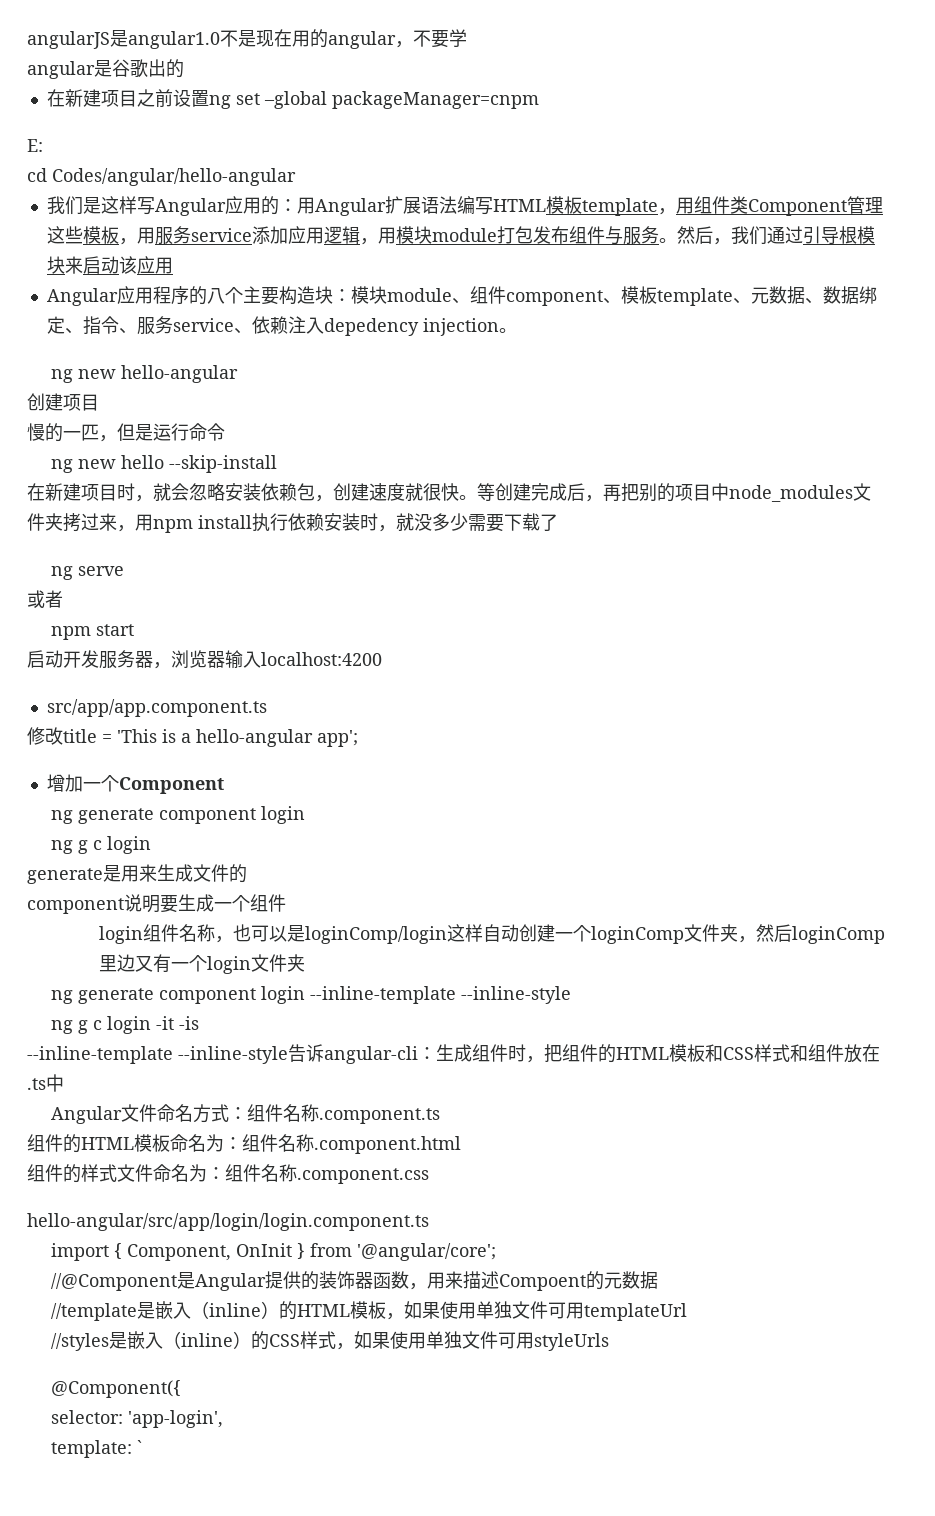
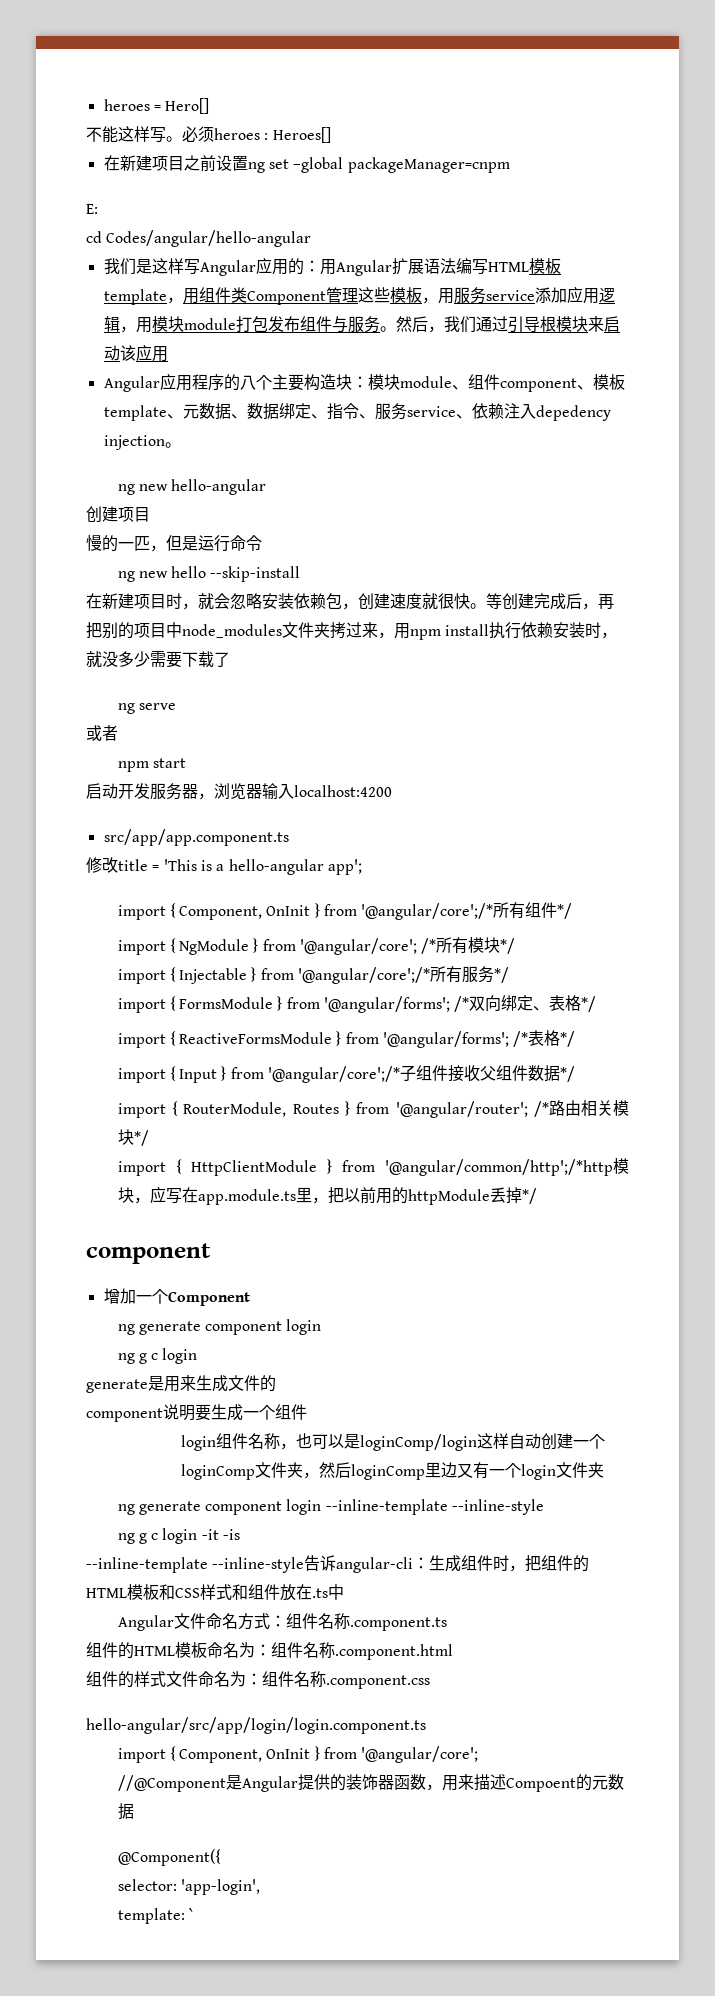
- angularJS是angular1.0不是现在用的angular，不要学
- angular是谷歌出的
+ heroes = Hero[]
+ 不能这样写。必须heroes : Heroes[]
+ import { Component, OnInit } from '@angular/core';/*所有组件*/
+ import { NgModule } from '@angular/core'; /*所有模块*/
+ import { Injectable } from '@angular/core';/*所有服务*/
+ import { FormsModule } from '@angular/forms'; /*双向绑定、表格*/
+ import { ReactiveFormsModule } from '@angular/forms'; /*表格*/
+ import { Input } from '@angular/core';/*子组件接收父组件数据*/
+ import { RouterModule, Routes } from '@angular/router'; /*路由相关模块*/
+ import { HttpClientModule } from '@angular/common/http';/*http模块，应写在app.module.ts里，把以前用的httpModule丢掉*/
+ component
- //template是嵌入（inline）的HTML模板，如果使用单独文件可用templateUrl
- //styles是嵌入（inline）的CSS样式，如果使用单独文件可用styleUrls

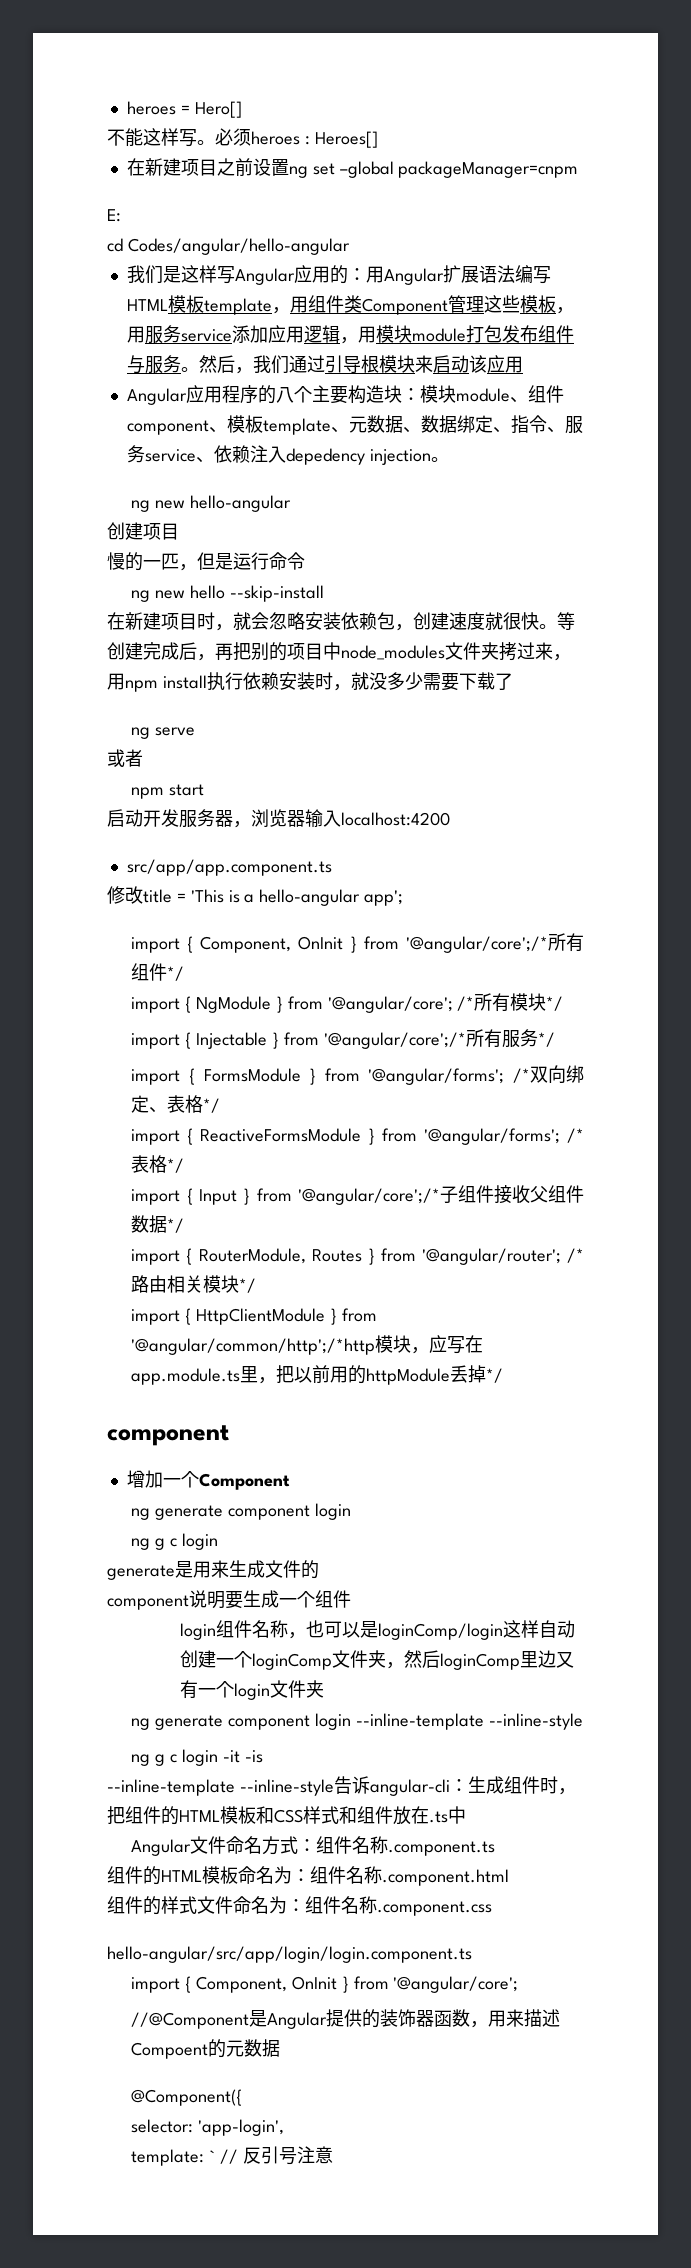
- template: `
+ template: ` // 反引号注意

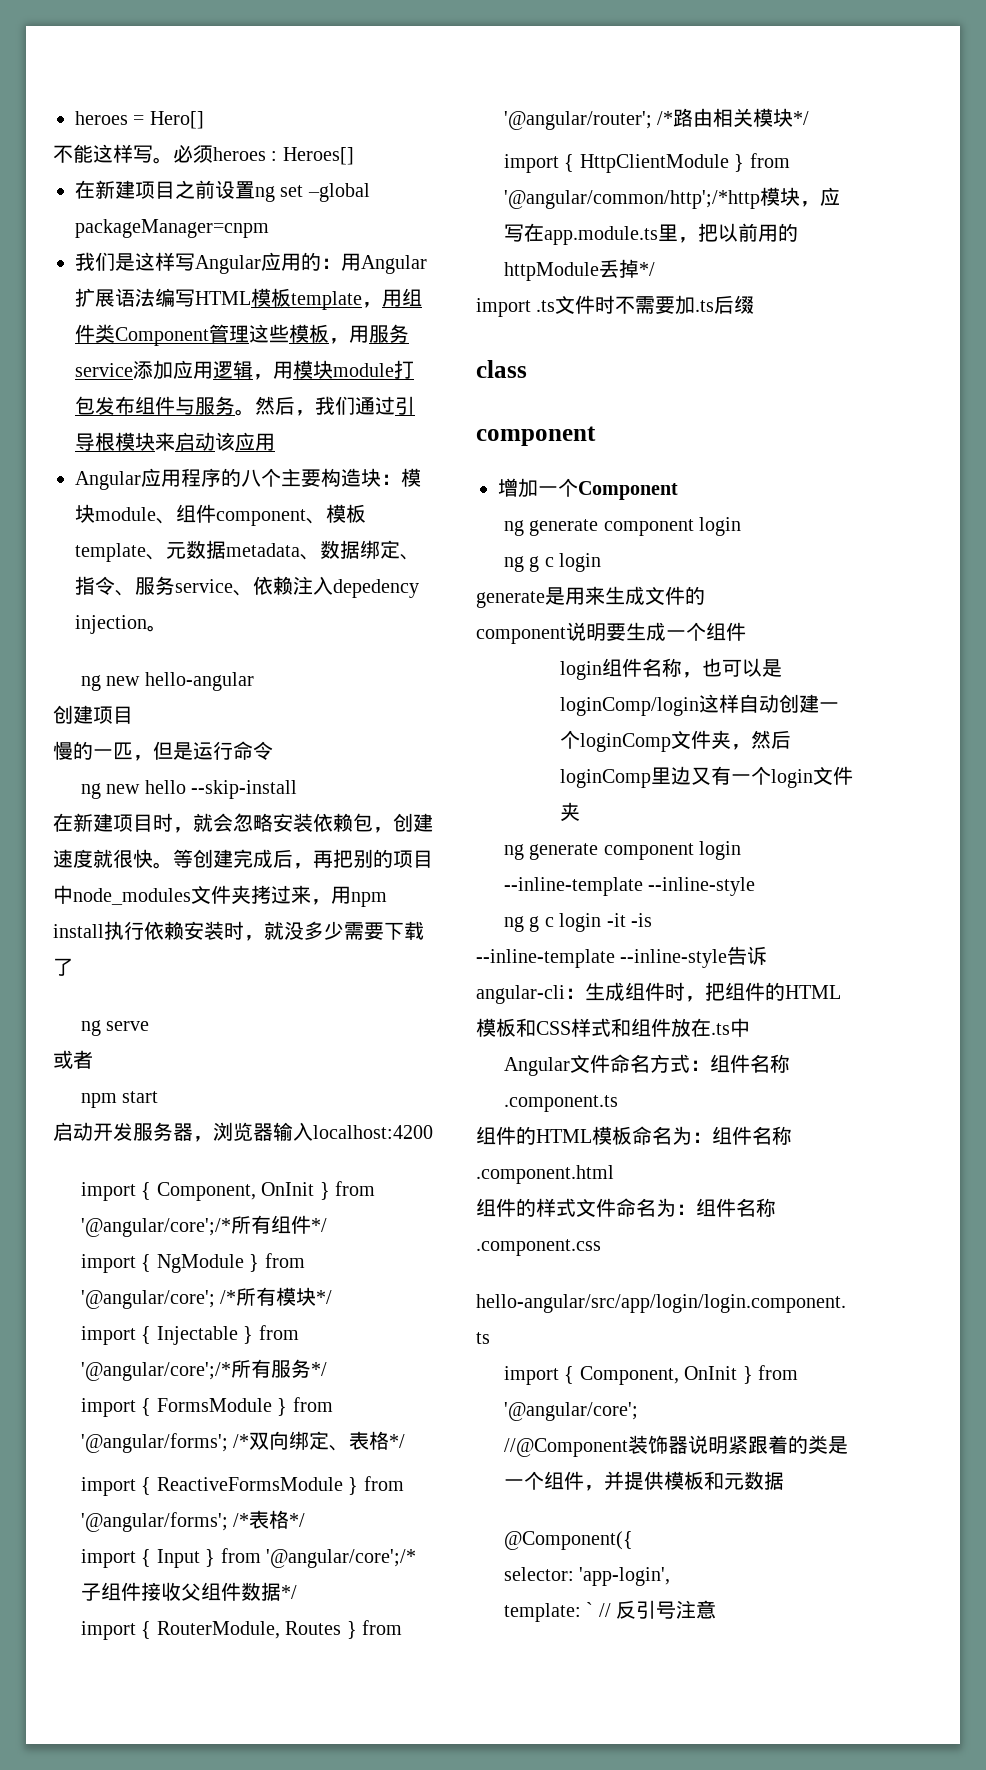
- E:
- cd Codes/angular/hello-angular
- Angular应用程序的八个主要构造块：模块module、组件component、模板template、元数据、数据绑定、指令、服务service、依赖注入depedency injection。
+ Angular应用程序的八个主要构造块：模块module、组件component、模板template、元数据metadata、数据绑定、指令、服务service、依赖注入depedency injection。
- src/app/app.component.ts
- 修改title = 'This is a hello-angular app';
+ import .ts文件时不需要加.ts后缀
+ class
- //@Component是Angular提供的装饰器函数，用来描述Compoent的元数据
+ //@Component装饰器说明紧跟着的类是一个组件，并提供模板和元数据

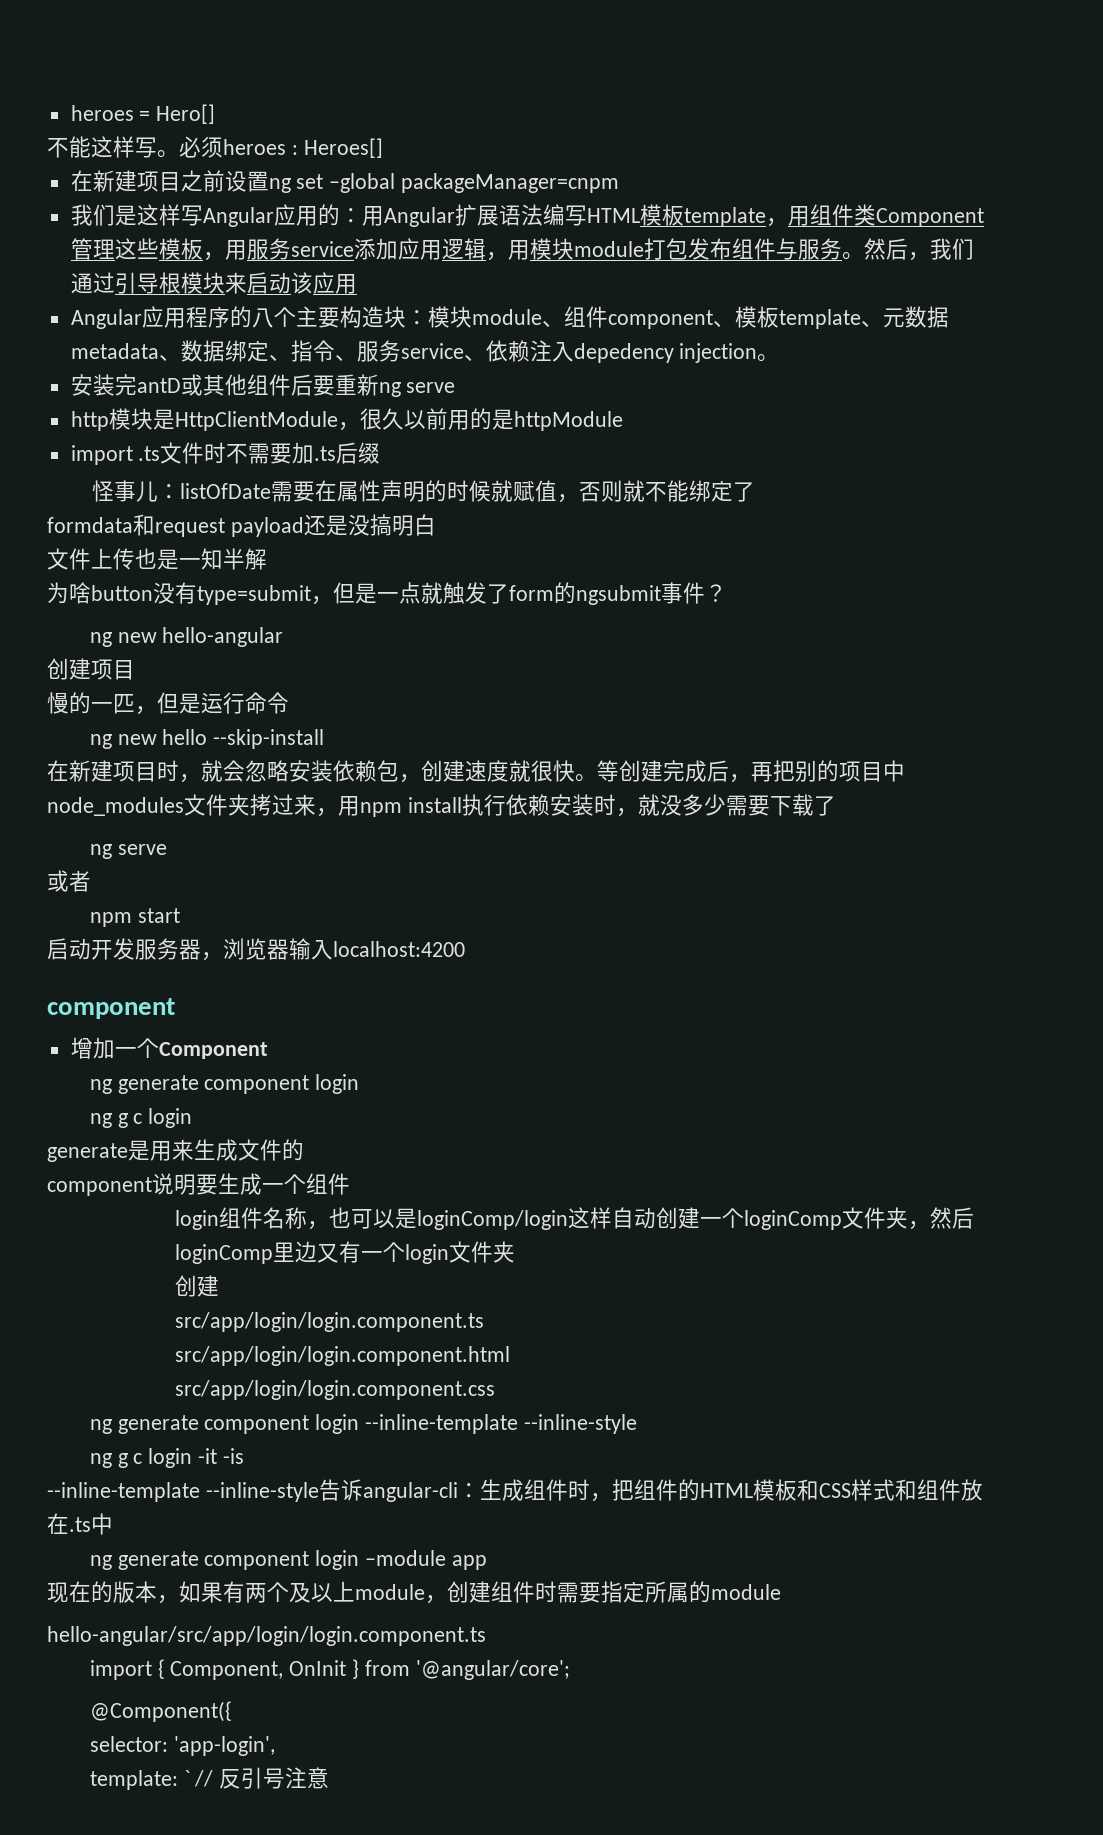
+ 安装完antD或其他组件后要重新ng serve
+ http模块是HttpClientModule，很久以前用的是httpModule
+ import .ts文件时不需要加.ts后缀
+ 怪事儿：listOfDate需要在属性声明的时候就赋值，否则就不能绑定了
+ formdata和request payload还是没搞明白
+ 文件上传也是一知半解
+ 为啥button没有type=submit，但是一点就触发了form的ngsubmit事件？
- import { Component, OnInit } from '@angular/core';/*所有组件*/
- import { NgModule } from '@angular/core'; /*所有模块*/
- import { Injectable } from '@angular/core';/*所有服务*/
- import { FormsModule } from '@angular/forms'; /*双向绑定、表格*/
- import { ReactiveFormsModule } from '@angular/forms'; /*表格*/
- import { Input } from '@angular/core';/*子组件接收父组件数据*/
- import { RouterModule, Routes } from '@angular/router'; /*路由相关模块*/
- import { HttpClientModule } from '@angular/common/http';/*http模块，应写在app.module.ts里，把以前用的httpModule丢掉*/
- import .ts文件时不需要加.ts后缀
- class
  login组件名称，也可以是loginComp/login这样自动创建一个loginComp文件夹，然后loginComp里边又有一个login文件夹
+ 创建
+ src/app/login/login.component.ts
+ src/app/login/login.component.html
+ src/app/login/login.component.css
- Angular文件命名方式：组件名称.component.ts
- 组件的HTML模板命名为：组件名称.component.html
- 组件的样式文件命名为：组件名称.component.css
+ ng generate component login –module app
+ 现在的版本，如果有两个及以上module，创建组件时需要指定所属的module
- //@Component装饰器说明紧跟着的类是一个组件，并提供模板和元数据

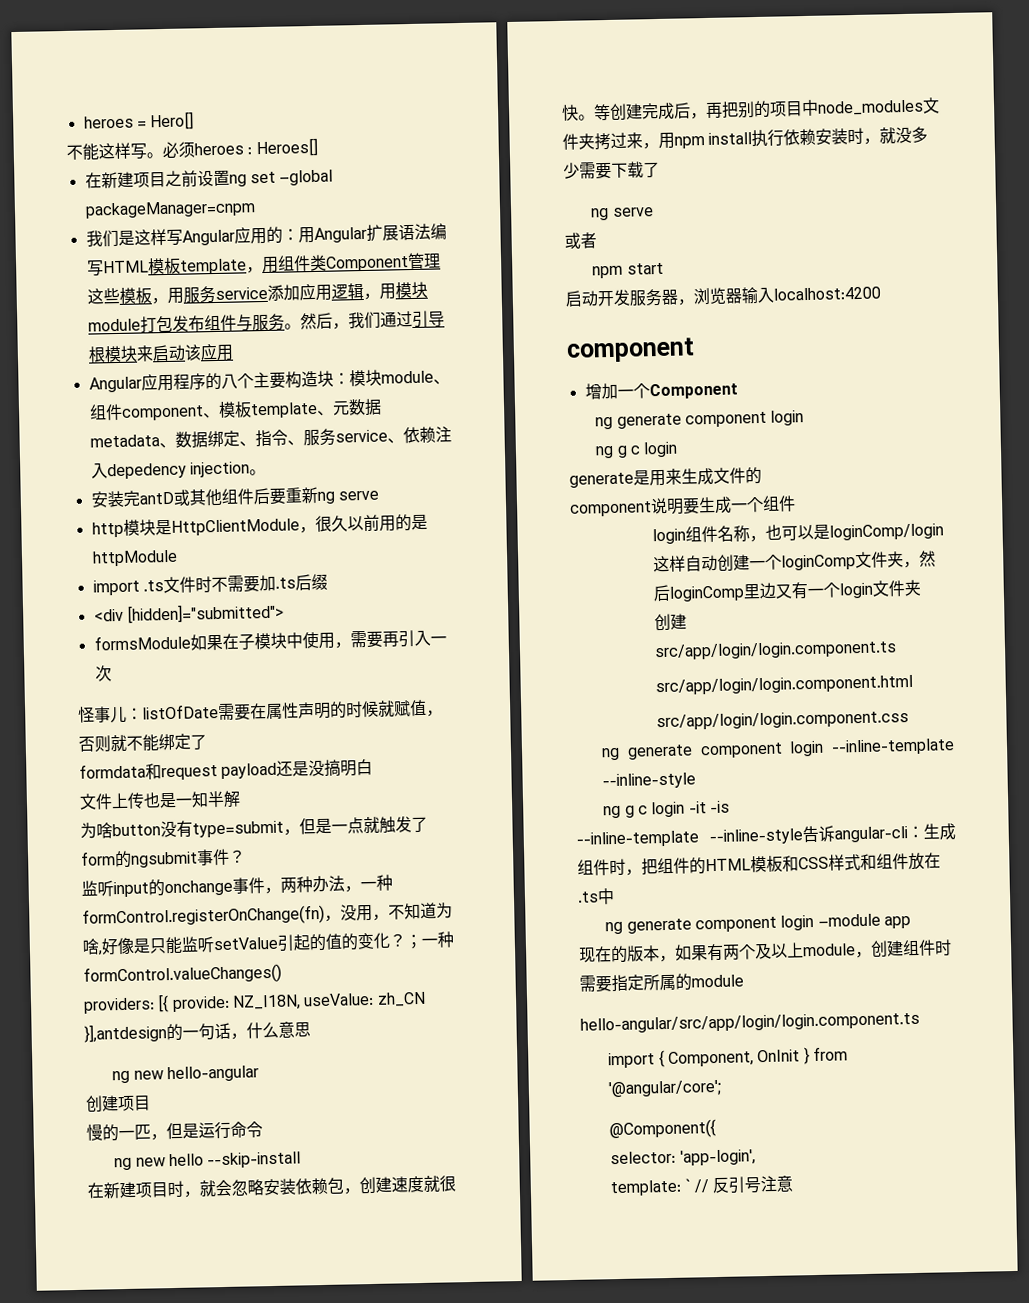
+ <div [hidden]="submitted">
+ formsModule如果在子模块中使用，需要再引入一次
+ 监听input的onchange事件，两种办法，一种formControl.registerOnChange(fn)，没用，不知道为啥,好像是只能监听setValue引起的值的变化？；一种formControl.valueChanges()
+ providers: [{ provide: NZ_I18N, useValue: zh_CN }],antdesign的一句话，什么意思

